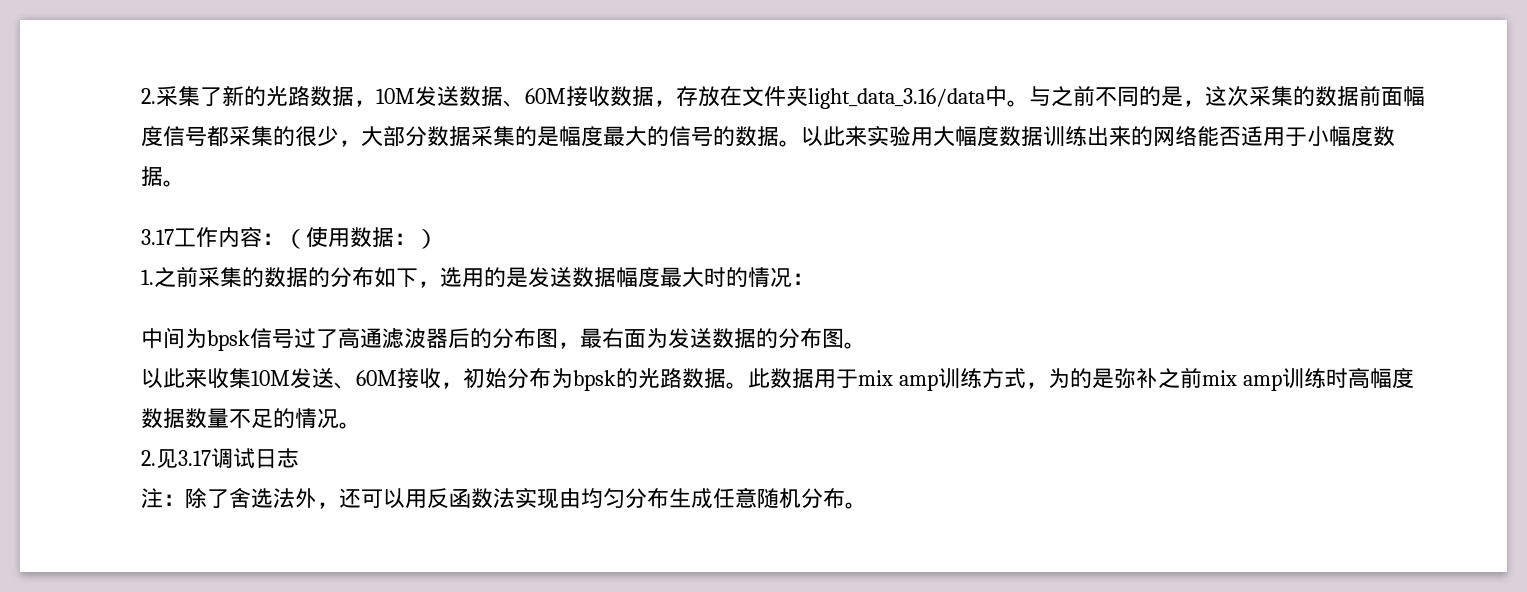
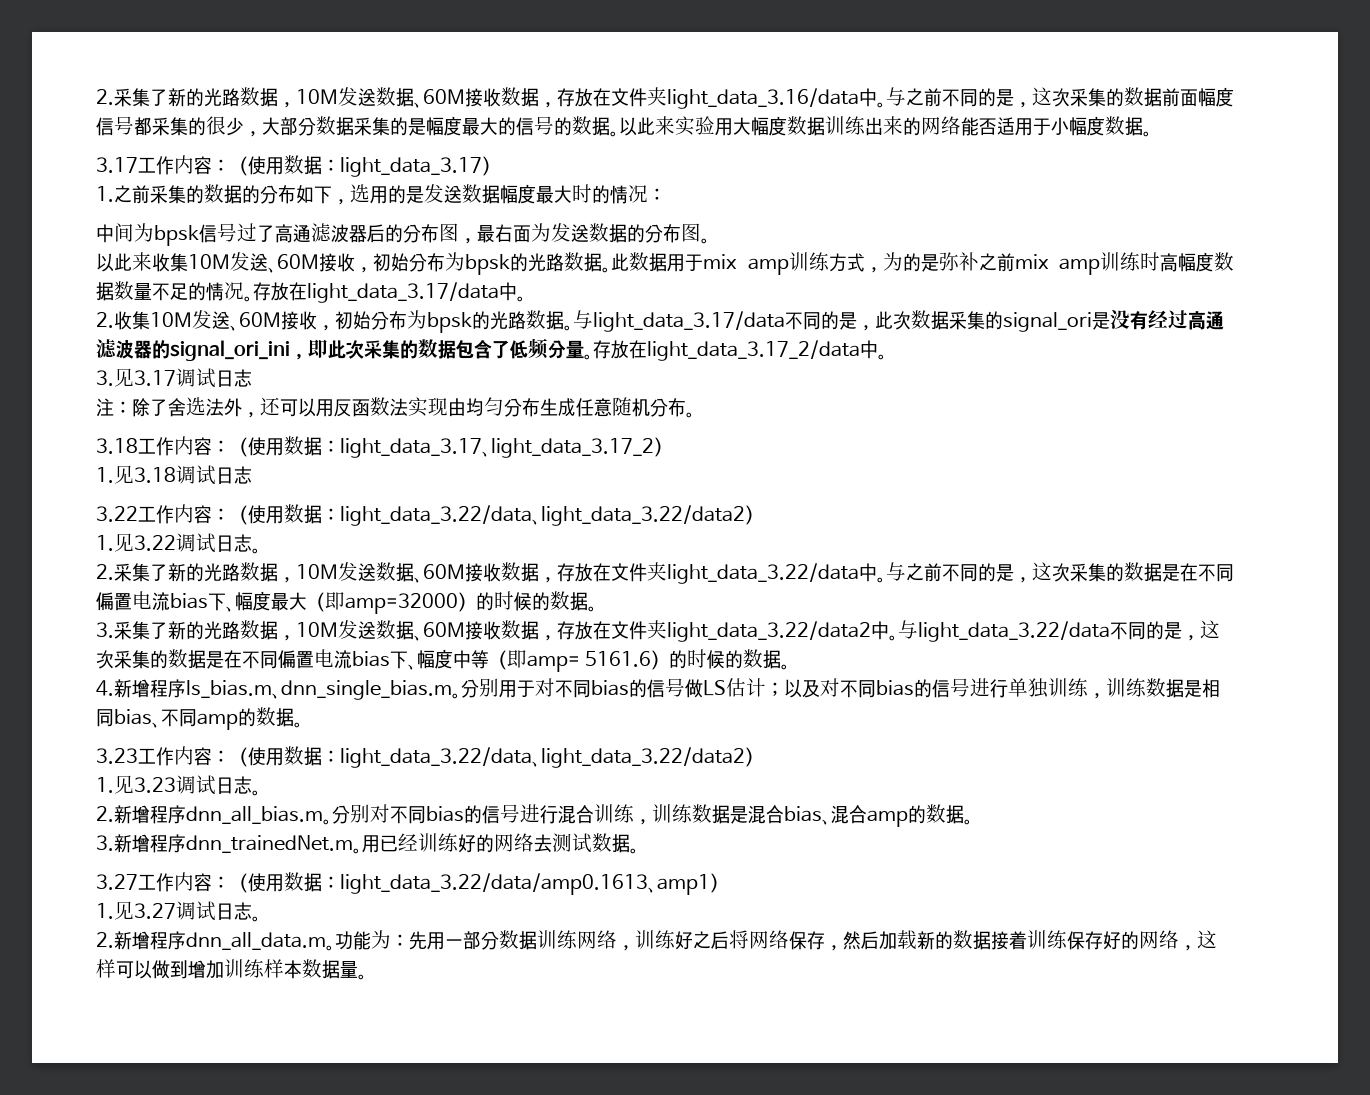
- 3.17工作内容：（使用数据：）
+ 3.17工作内容：（使用数据：light_data_3.17）
- 此数据用于mix amp训练方式，为的是弥补之前mix amp训练时高幅度数据数量不足的情况。
- 2.见3.17调试日志
+ 此数据用于mix amp训练方式，为的是弥补之前mix amp训练时高幅度数据数量不足的情况。存放在light_data_3.17/data中。
+ 2.收集10M发送、60M接收，初始分布为bpsk的光路数据。与light_data_3.17/data不同的是，此次数据采集的signal_ori是没有经过高通滤波器的signal_ori_ini，即此次采集的数据包含了低频分量。存放在light_data_3.17_2/data中。
+ 3.见3.17调试日志
+ 3.18工作内容：（使用数据：light_data_3.17、light_data_3.17_2）
+ 1.见3.18调试日志
+ 3.22工作内容：（使用数据：light_data_3.22/data、light_data_3.22/data2）
+ 1.见3.22调试日志。
+ 2.采集了新的光路数据，10M发送数据、60M接收数据，存放在文件夹light_data_3.22/data中。与之前不同的是，这次采集的数据是在不同偏置电流bias下、幅度最大（即amp=32000）的时候的数据。
+ 3.采集了新的光路数据，10M发送数据、60M接收数据，存放在文件夹light_data_3.22/data2中。与light_data_3.22/data不同的是，这次采集的数据是在不同偏置电流bias下、幅度中等（即amp= 5161.6）的时候的数据。
+ 4.新增程序ls_bias.m、dnn_single_bias.m。分别用于对不同bias的信号做LS估计；以及对不同bias的信号进行单独训练，训练数据是相同bias、不同amp的数据。
+ 3.23工作内容：（使用数据：light_data_3.22/data、light_data_3.22/data2）
+ 1.见3.23调试日志。
+ 2.新增程序dnn_all_bias.m。分别对不同bias的信号进行混合训练，训练数据是混合bias、混合amp的数据。
+ 3.新增程序dnn_trainedNet.m。用已经训练好的网络去测试数据。
+ 3.27工作内容：（使用数据：light_data_3.22/data/amp0.1613、amp1）
+ 1.见3.27调试日志。
+ 2.新增程序dnn_all_data.m。功能为：先用一部分数据训练网络，训练好之后将网络保存，然后加载新的数据接着训练保存好的网络，这样可以做到增加训练样本数据量。

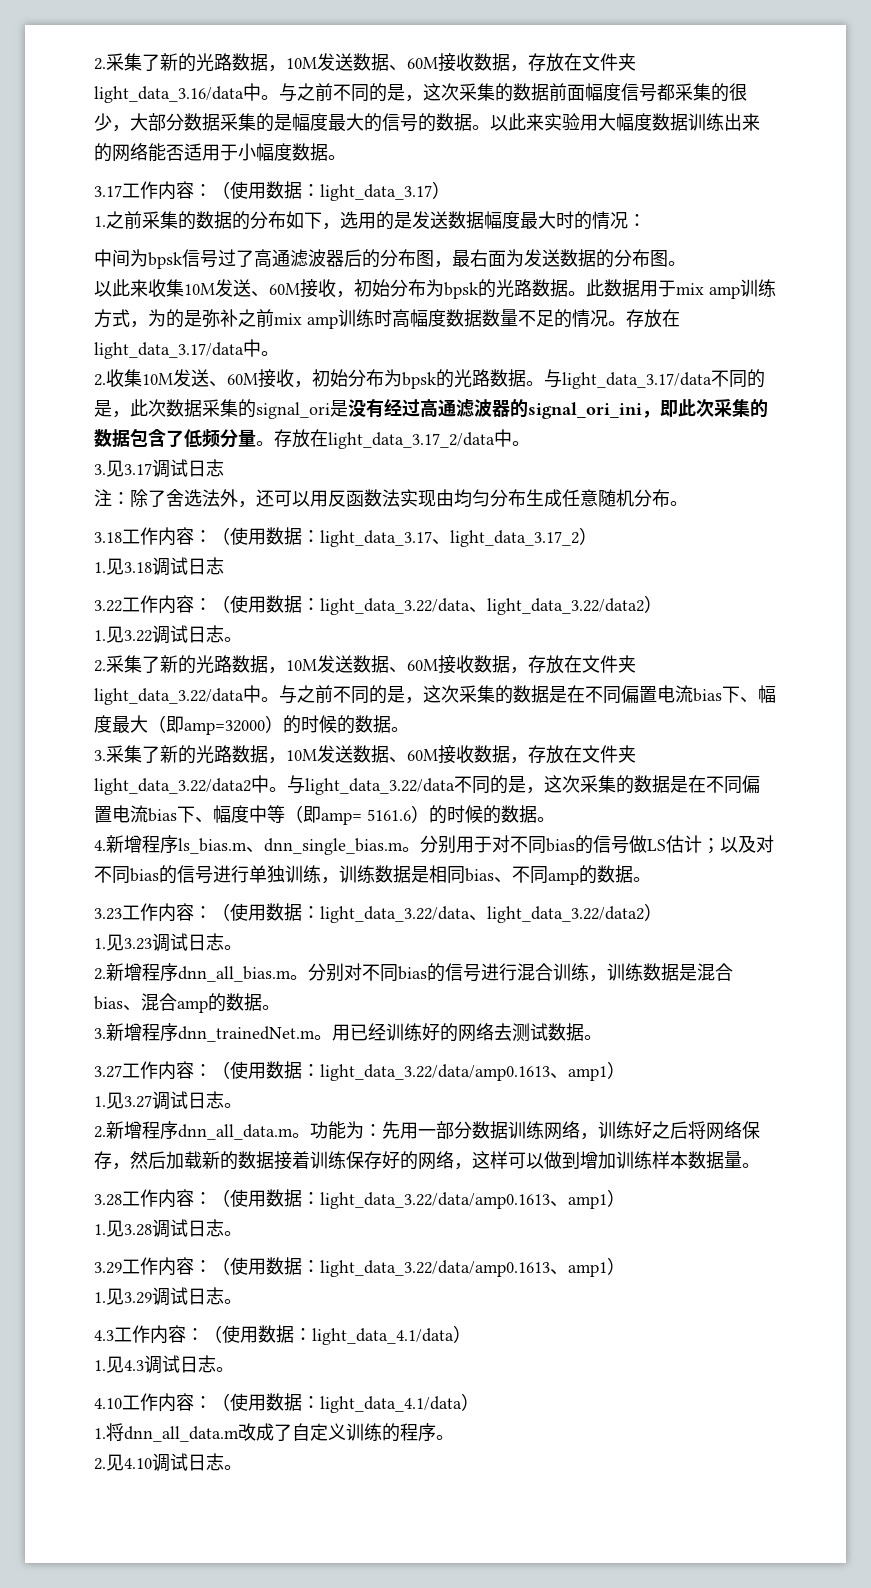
+ 3.28工作内容：（使用数据：light_data_3.22/data/amp0.1613、amp1）
+ 1.见3.28调试日志。
+ 3.29工作内容：（使用数据：light_data_3.22/data/amp0.1613、amp1）
+ 1.见3.29调试日志。
+ 4.3工作内容：（使用数据：light_data_4.1/data）
+ 1.见4.3调试日志。
+ 4.10工作内容：（使用数据：light_data_4.1/data）
+ 1.将dnn_all_data.m改成了自定义训练的程序。
+ 2.见4.10调试日志。

